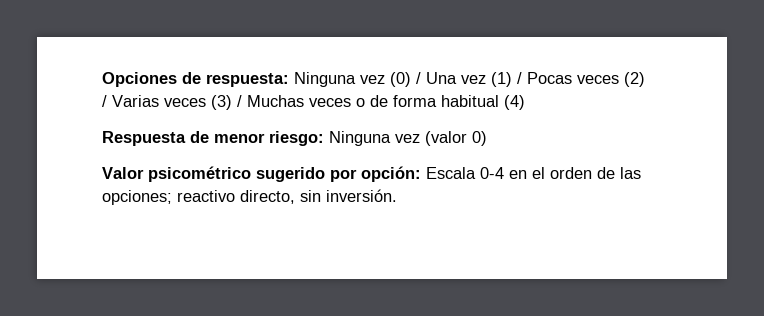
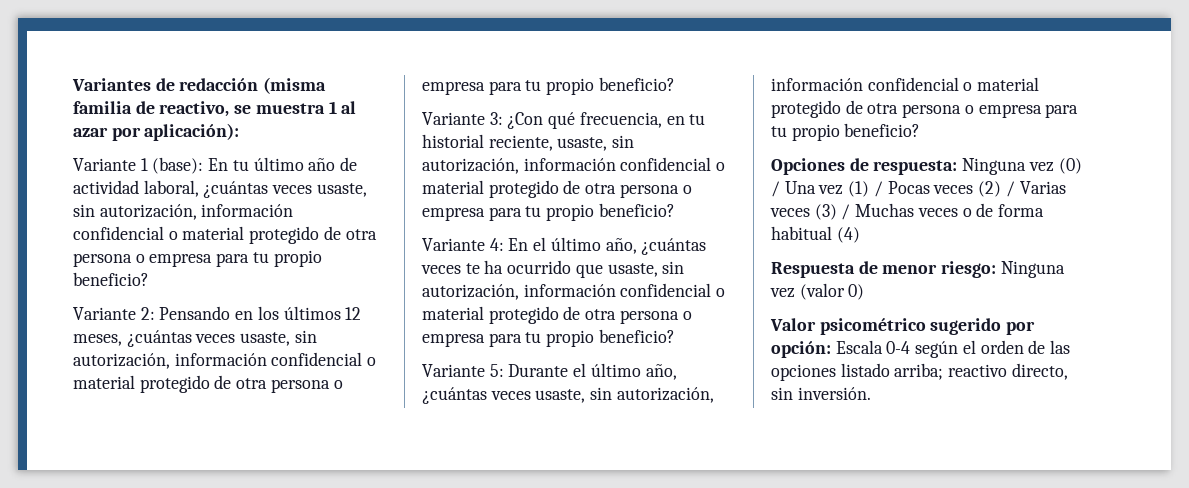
+ Variantes de redacción (misma familia de reactivo, se muestra 1 al azar por aplicación):
+ Variante 1 (base): En tu último año de actividad laboral, ¿cuántas veces usaste, sin autorización, información confidencial o material protegido de otra persona o empresa para tu propio beneficio?
+ Variante 2: Pensando en los últimos 12 meses, ¿cuántas veces usaste, sin autorización, información confidencial o material protegido de otra persona o empresa para tu propio beneficio?
+ Variante 3: ¿Con qué frecuencia, en tu historial reciente, usaste, sin autorización, información confidencial o material protegido de otra persona o empresa para tu propio beneficio?
+ Variante 4: En el último año, ¿cuántas veces te ha ocurrido que usaste, sin autorización, información confidencial o material protegido de otra persona o empresa para tu propio beneficio?
+ Variante 5: Durante el último año, ¿cuántas veces usaste, sin autorización, información confidencial o material protegido de otra persona o empresa para tu propio beneficio?
- Valor psicométrico sugerido por opción: Escala 0-4 en el orden de las opciones; reactivo directo, sin inversión.
+ Valor psicométrico sugerido por opción: Escala 0-4 según el orden de las opciones listado arriba; reactivo directo, sin inversión.

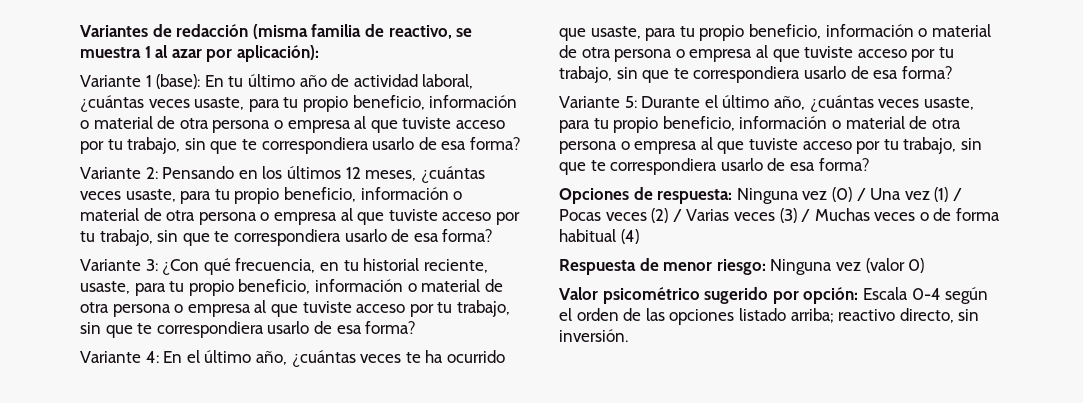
- Variante 1 (base): En tu último año de actividad laboral, ¿cuántas veces usaste, sin autorización, información confidencial o material protegido de otra persona o empresa para tu propio beneficio?
+ Variante 1 (base): En tu último año de actividad laboral, ¿cuántas veces usaste, para tu propio beneficio, información o material de otra persona o empresa al que tuviste acceso por tu trabajo, sin que te correspondiera usarlo de esa forma?
- Variante 2: Pensando en los últimos 12 meses, ¿cuántas veces usaste, sin autorización, información confidencial o material protegido de otra persona o empresa para tu propio beneficio?
+ Variante 2: Pensando en los últimos 12 meses, ¿cuántas veces usaste, para tu propio beneficio, información o material de otra persona o empresa al que tuviste acceso por tu trabajo, sin que te correspondiera usarlo de esa forma?
- Variante 3: ¿Con qué frecuencia, en tu historial reciente, usaste, sin autorización, información confidencial o material protegido de otra persona o empresa para tu propio beneficio?
+ Variante 3: ¿Con qué frecuencia, en tu historial reciente, usaste, para tu propio beneficio, información o material de otra persona o empresa al que tuviste acceso por tu trabajo, sin que te correspondiera usarlo de esa forma?
- Variante 4: En el último año, ¿cuántas veces te ha ocurrido que usaste, sin autorización, información confidencial o material protegido de otra persona o empresa para tu propio beneficio?
+ Variante 4: En el último año, ¿cuántas veces te ha ocurrido que usaste, para tu propio beneficio, información o material de otra persona o empresa al que tuviste acceso por tu trabajo, sin que te correspondiera usarlo de esa forma?
- Variante 5: Durante el último año, ¿cuántas veces usaste, sin autorización, información confidencial o material protegido de otra persona o empresa para tu propio beneficio?
+ Variante 5: Durante el último año, ¿cuántas veces usaste, para tu propio beneficio, información o material de otra persona o empresa al que tuviste acceso por tu trabajo, sin que te correspondiera usarlo de esa forma?

